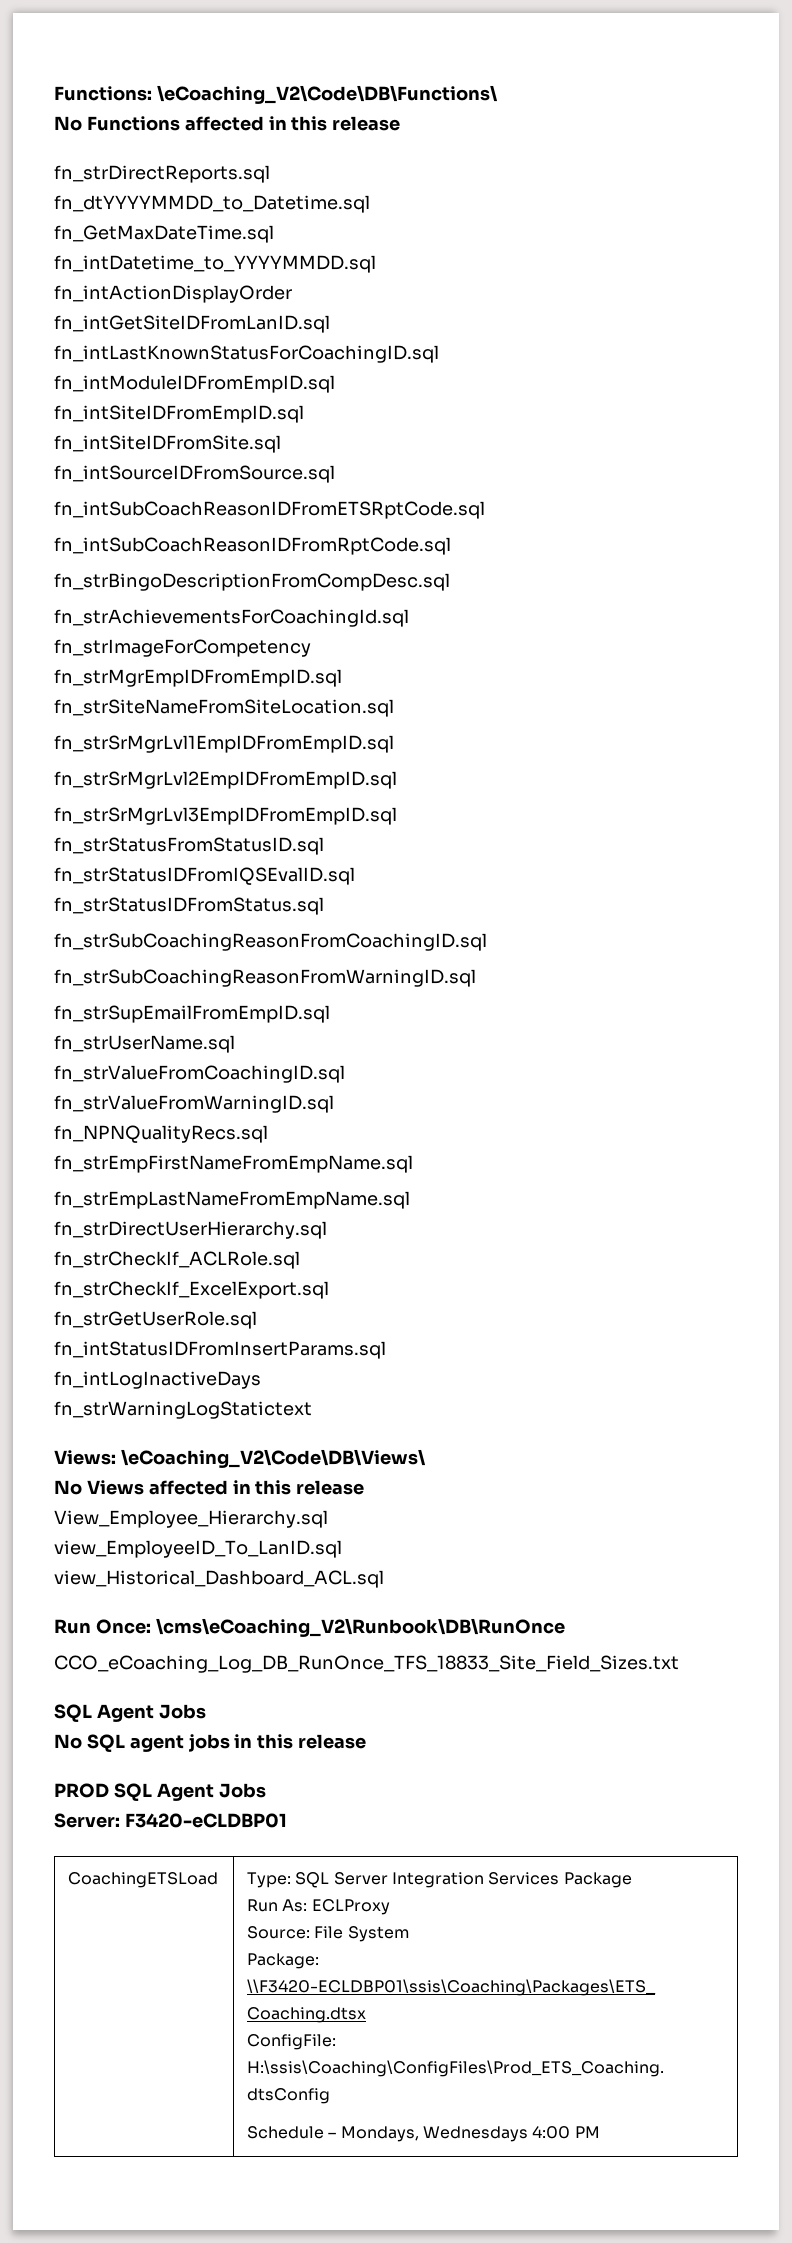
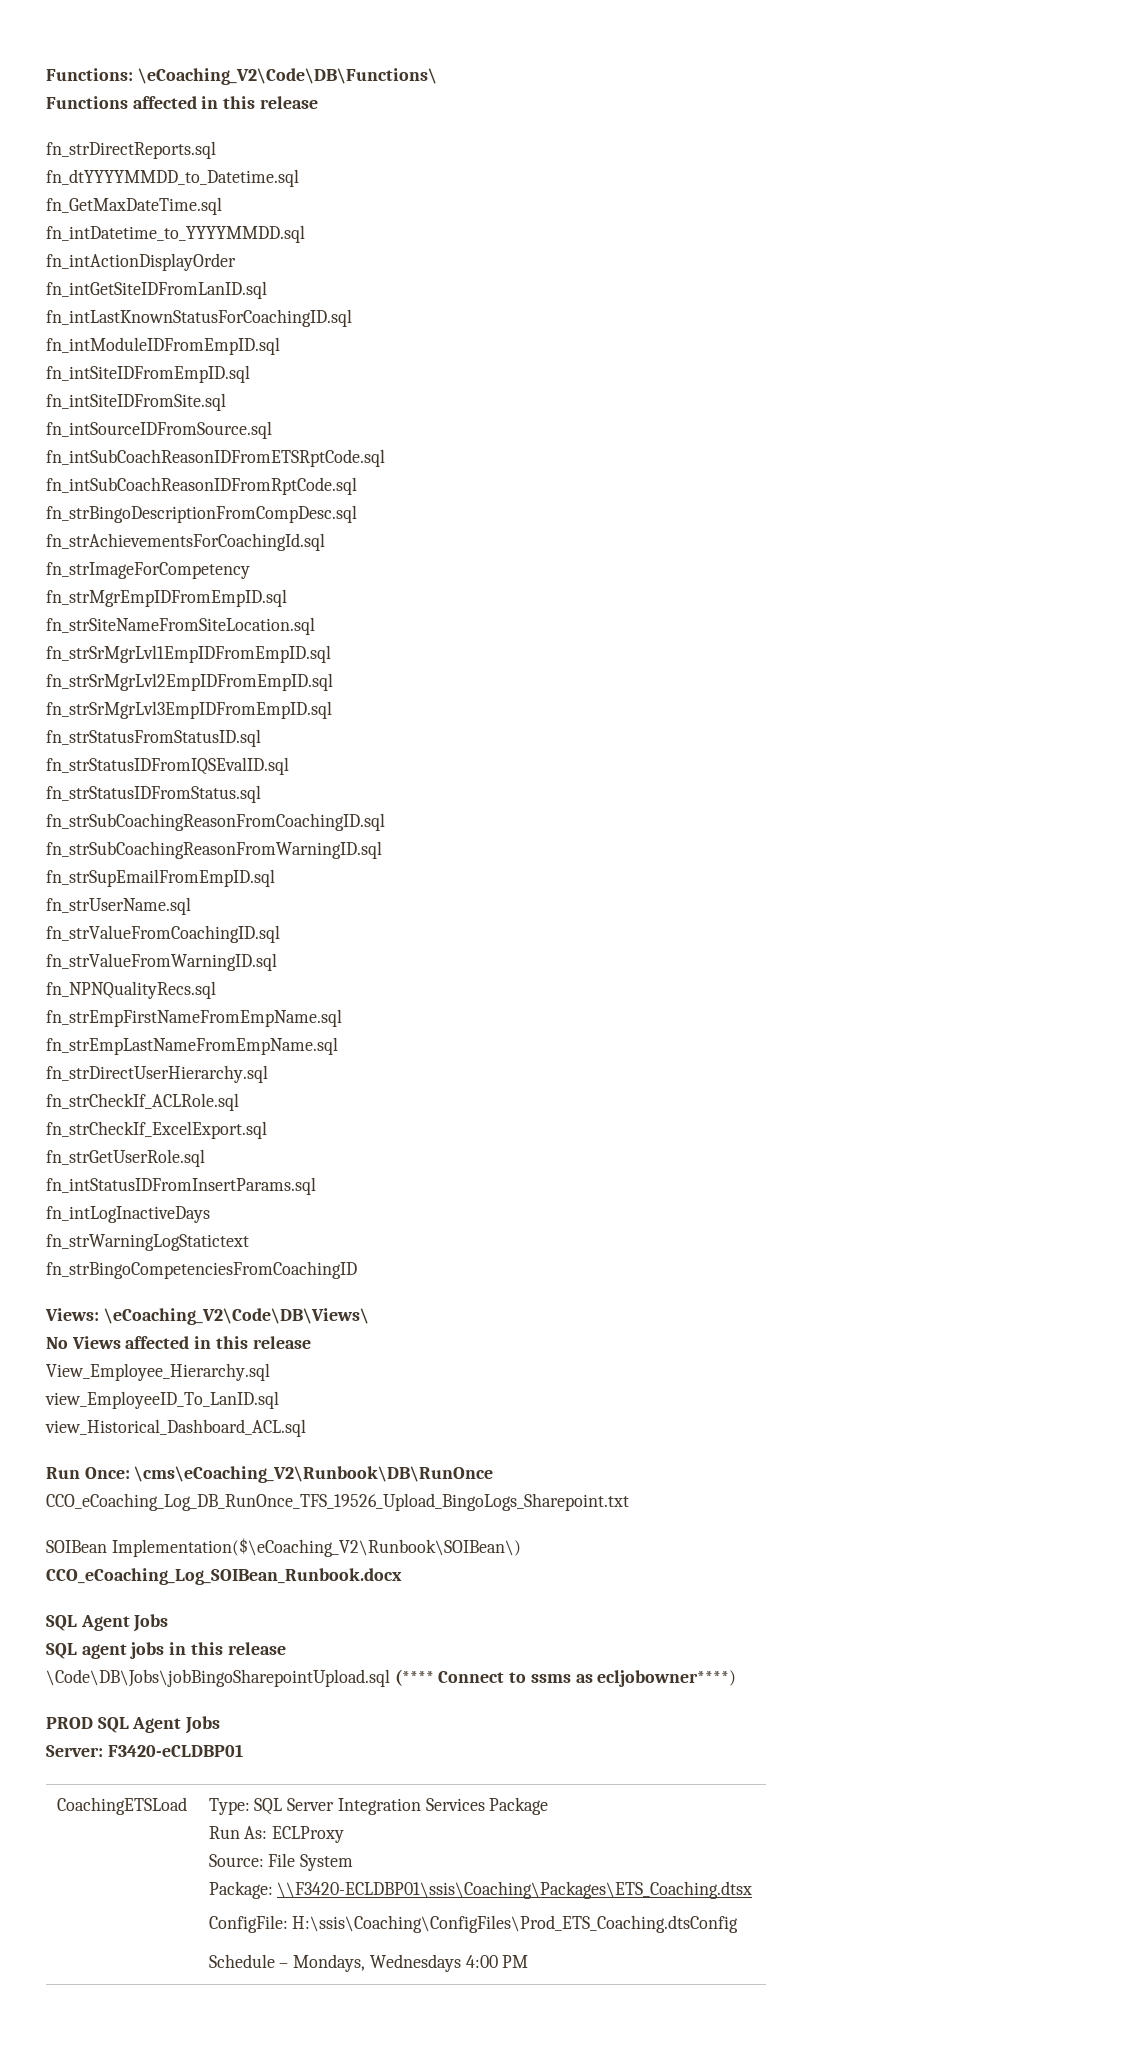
- No Functions affected in this release
+ Functions affected in this release
+ fn_strBingoCompetenciesFromCoachingID
- CCO_eCoaching_Log_DB_RunOnce_TFS_18833_Site_Field_Sizes.txt
+ CCO_eCoaching_Log_DB_RunOnce_TFS_19526_Upload_BingoLogs_Sharepoint.txt
+ SOIBean Implementation($\eCoaching_V2\Runbook\SOIBean\)
+ CCO_eCoaching_Log_SOIBean_Runbook.docx
  SQL Agent Jobs
- No SQL agent jobs in this release
+ SQL agent jobs in this release
+ \Code\DB\Jobs\jobBingoSharepointUpload.sql (**** Connect to ssms as ecljobowner****)

